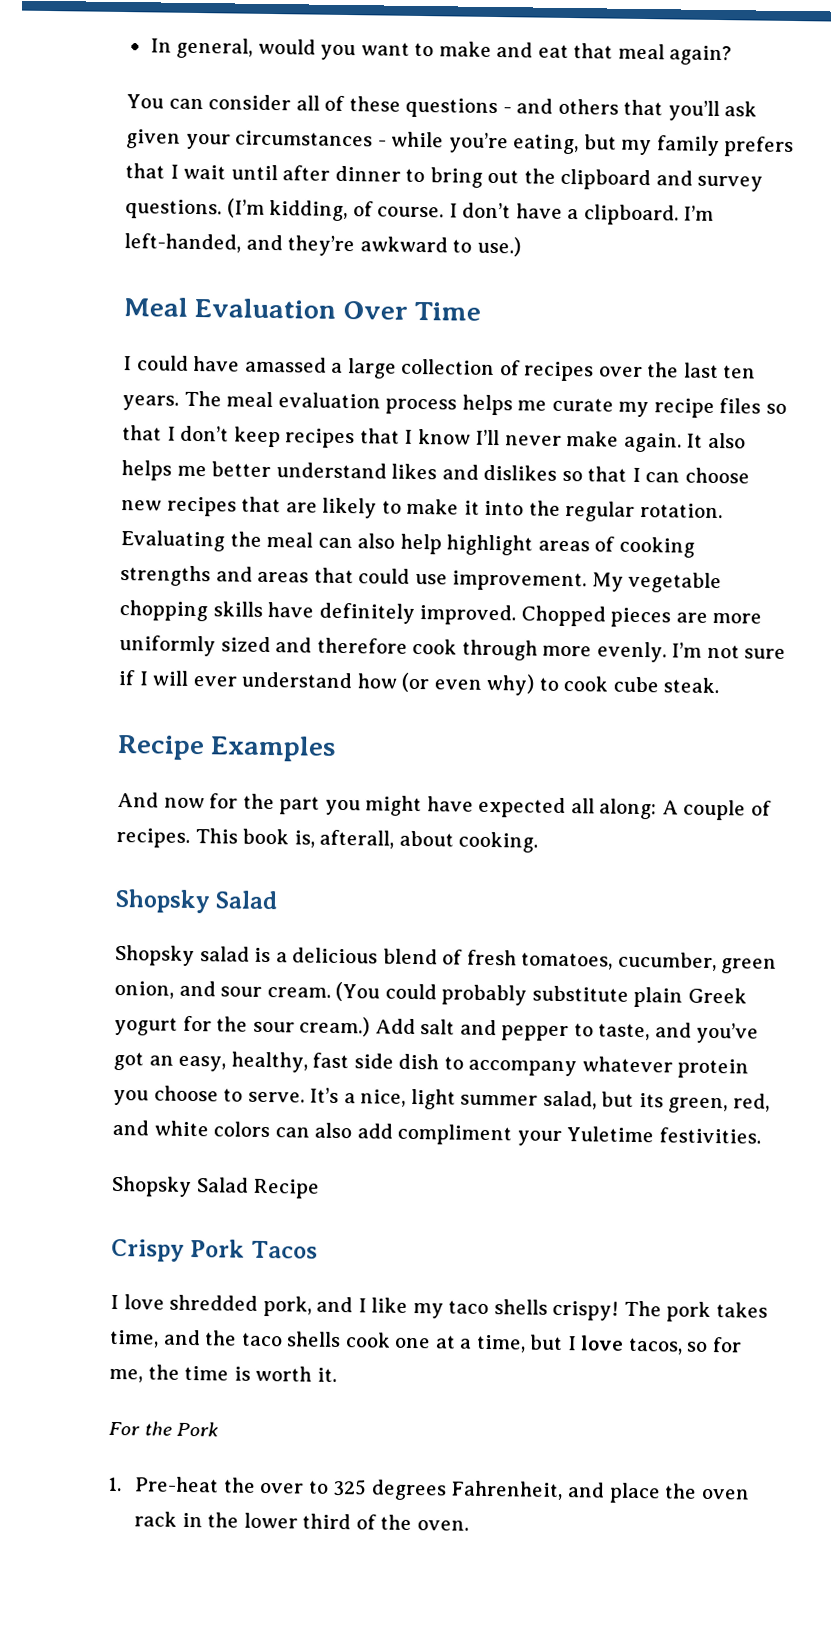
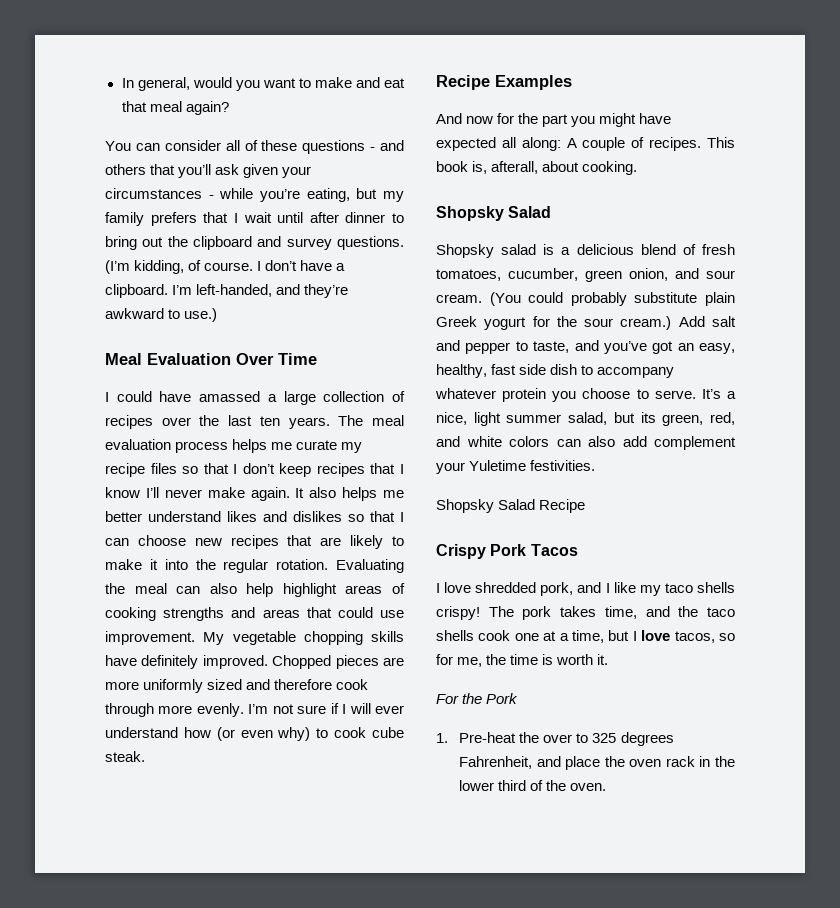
- It’s a nice, light summer salad, but its green, red, and white colors can also add compliment your Yuletime festivities.
+ It’s a nice, light summer salad, but its green, red, and white colors can also add complement your Yuletime festivities.

